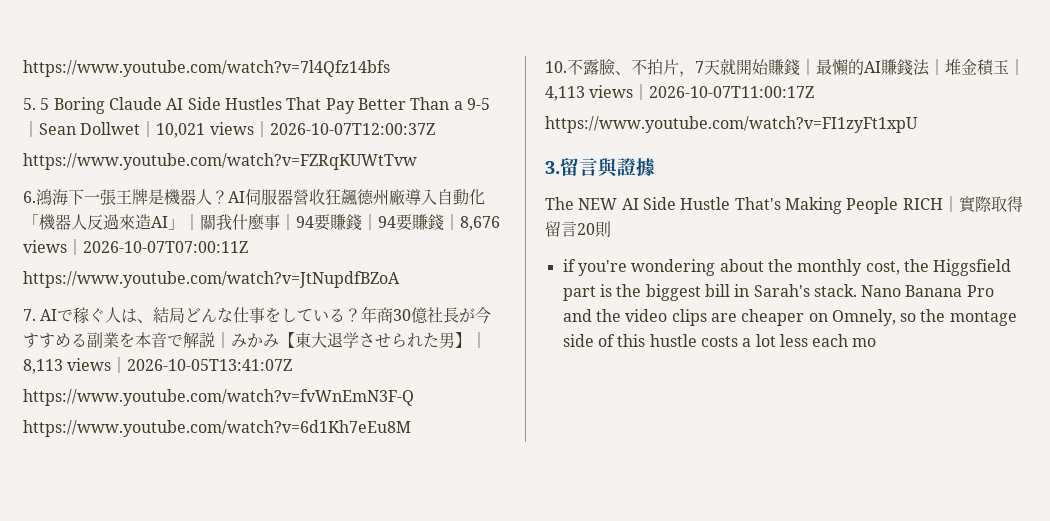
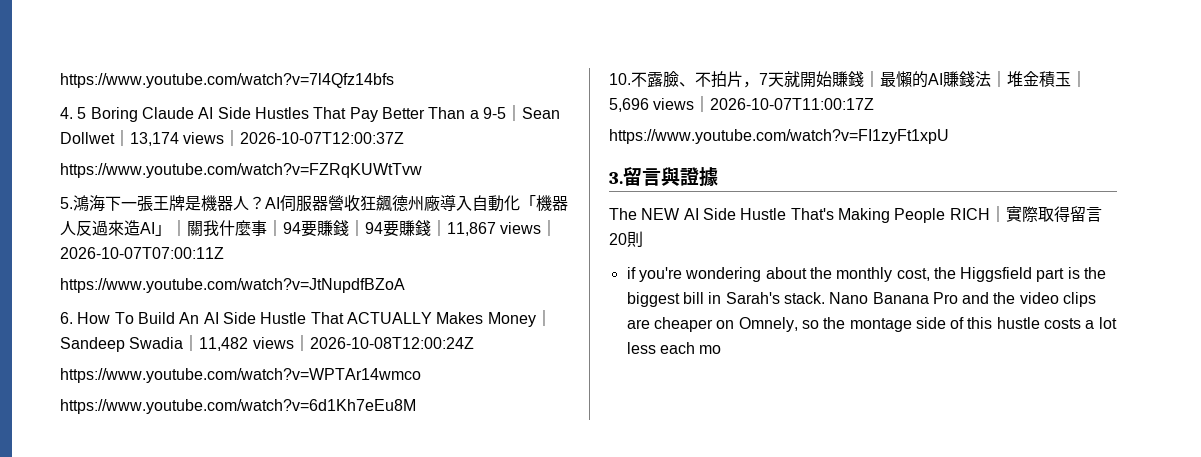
- 5. 5 Boring Claude AI Side Hustles That Pay Better Than a 9-5｜Sean Dollwet｜10,021 views｜2026-10-07T12:00:37Z
+ 4. 5 Boring Claude AI Side Hustles That Pay Better Than a 9-5｜Sean Dollwet｜13,174 views｜2026-10-07T12:00:37Z
- 6.鴻海下一張王牌是機器人？
+ 5.鴻海下一張王牌是機器人？
- AI伺服器營收狂飆德州廠導入自動化「機器人反過來造AI」｜關我什麼事｜94要賺錢｜94要賺錢｜8,676 views｜2026-10-07T07:00:11Z
+ AI伺服器營收狂飆德州廠導入自動化「機器人反過來造AI」｜關我什麼事｜94要賺錢｜94要賺錢｜11,867 views｜2026-10-07T07:00:11Z
- 7. AIで稼ぐ人は、結局どんな仕事をしている？年商30億社長が今すすめる副業を本音で解説｜みかみ【東大退学させられた男】｜8,113 views｜2026-10-05T13:41:07Z
- https://www.youtube.com/watch?v=fvWnEmN3F-Q
+ 6. How To Build An AI Side Hustle That ACTUALLY Makes Money｜Sandeep Swadia｜11,482 views｜2026-10-08T12:00:24Z
+ https://www.youtube.com/watch?v=WPTAr14wmco
- 10.不露臉、不拍片，7天就開始賺錢｜最懶的AI賺錢法｜堆金積玉｜4,113 views｜2026-10-07T11:00:17Z
+ 10.不露臉、不拍片，7天就開始賺錢｜最懶的AI賺錢法｜堆金積玉｜5,696 views｜2026-10-07T11:00:17Z

